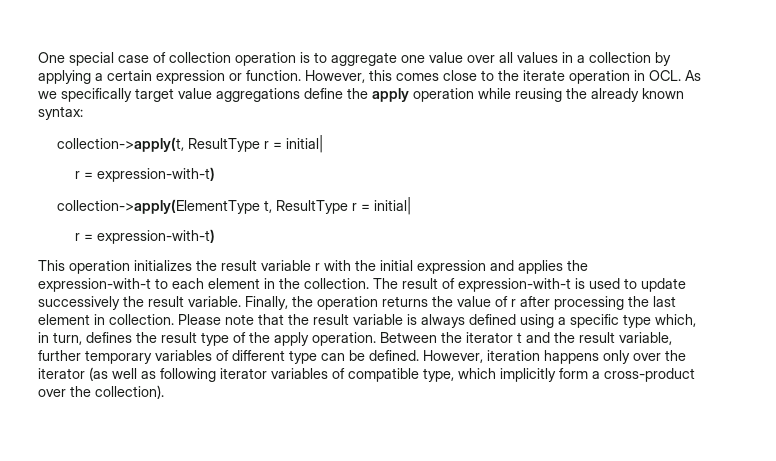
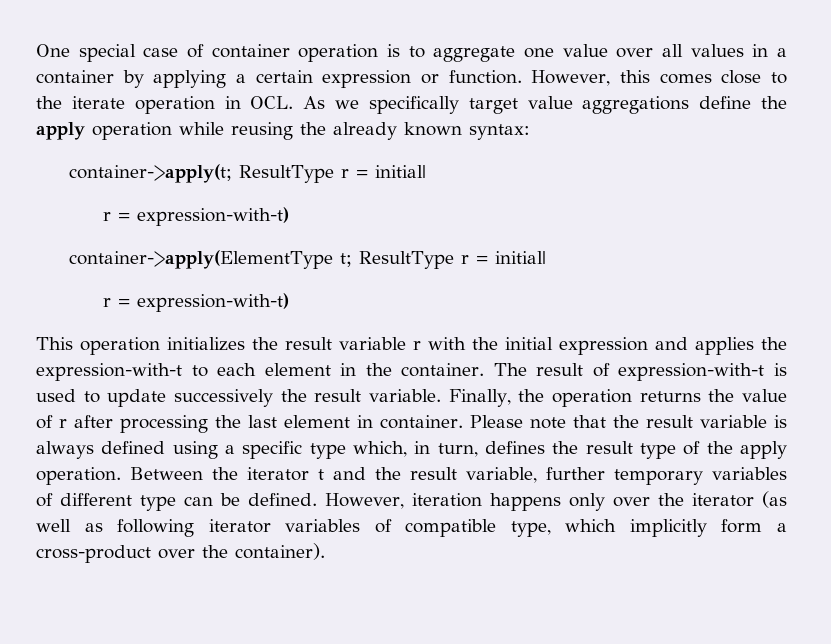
- One special case of collection operation is to aggregate one value over all values in a collection by applying a certain expression or function.
+ One special case of container operation is to aggregate one value over all values in a container by applying a certain expression or function.
- collection->apply(t, ResultType r = initial|
+ container->apply(t; ResultType r = initial|
  r = expression-with-t)
- collection->apply(ElementType t, ResultType r = initial|
+ container->apply(ElementType t; ResultType r = initial|
- This operation initializes the result variable r with the initial expression and applies the expression-with-t to each element in the collection.
+ This operation initializes the result variable r with the initial expression and applies the expression-with-t to each element in the container.
- Finally, the operation returns the value of r after processing the last element in collection.
+ Finally, the operation returns the value of r after processing the last element in container.
- However, iteration happens only over the iterator (as well as following iterator variables of compatible type, which implicitly form a cross-product over the collection).
+ However, iteration happens only over the iterator (as well as following iterator variables of compatible type, which implicitly form a cross-product over the container).

